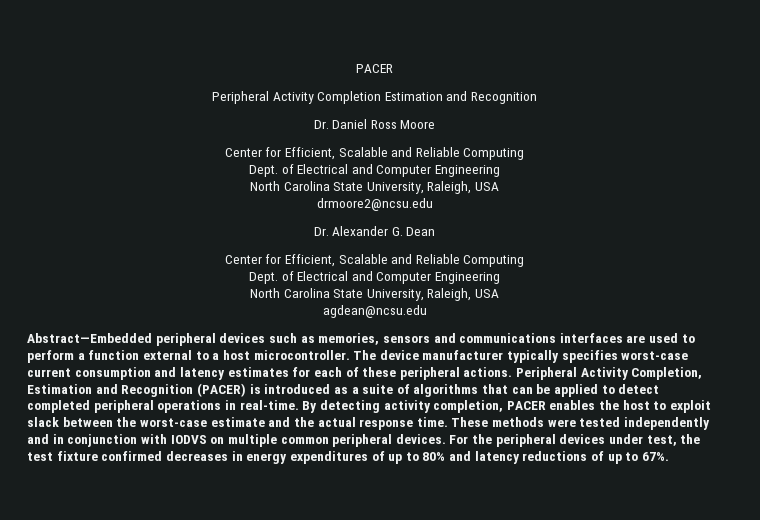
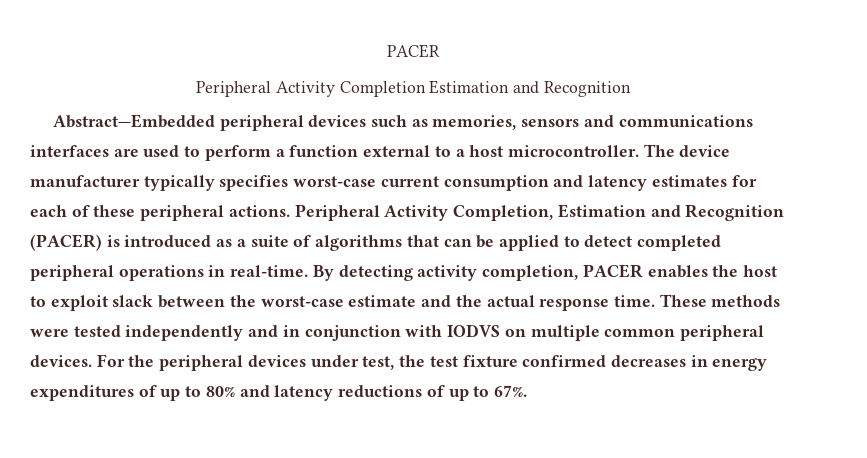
- Dr. Daniel Ross Moore
- Center for Efficient, Scalable and Reliable Computing
- Dept. of Electrical and Computer Engineering
- North Carolina State University, Raleigh, USA
- drmoore2@ncsu.edu
- Dr. Alexander G. Dean
- Center for Efficient, Scalable and Reliable Computing
- Dept. of Electrical and Computer Engineering
- North Carolina State University, Raleigh, USA
- agdean@ncsu.edu

